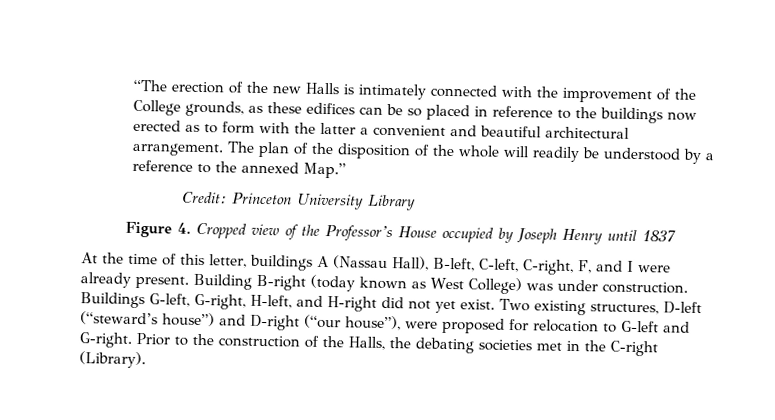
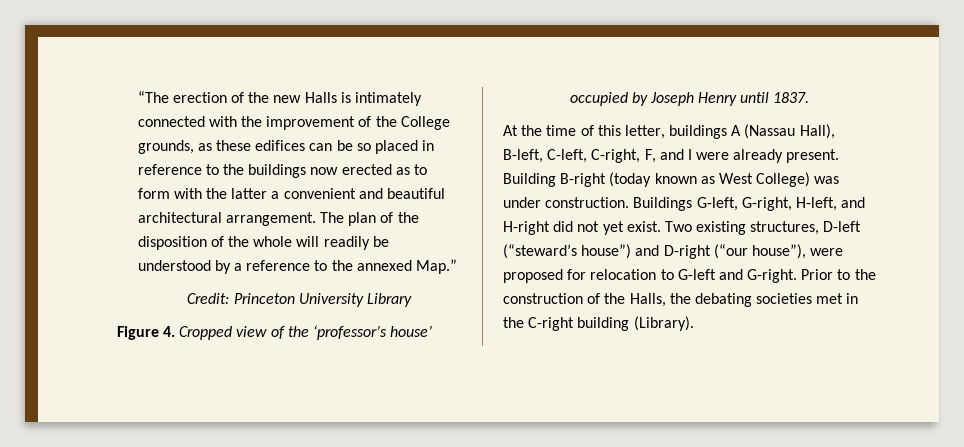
- Figure 4. Cropped view of the Professor’s House occupied by Joseph Henry until 1837
+ Figure 4. Cropped view of the ‘professor’s house’ occupied by Joseph Henry until 1837.
- Prior to the construction of the Halls, the debating societies met in the C-right (Library).
+ Prior to the construction of the Halls, the debating societies met in the C-right building (Library).

